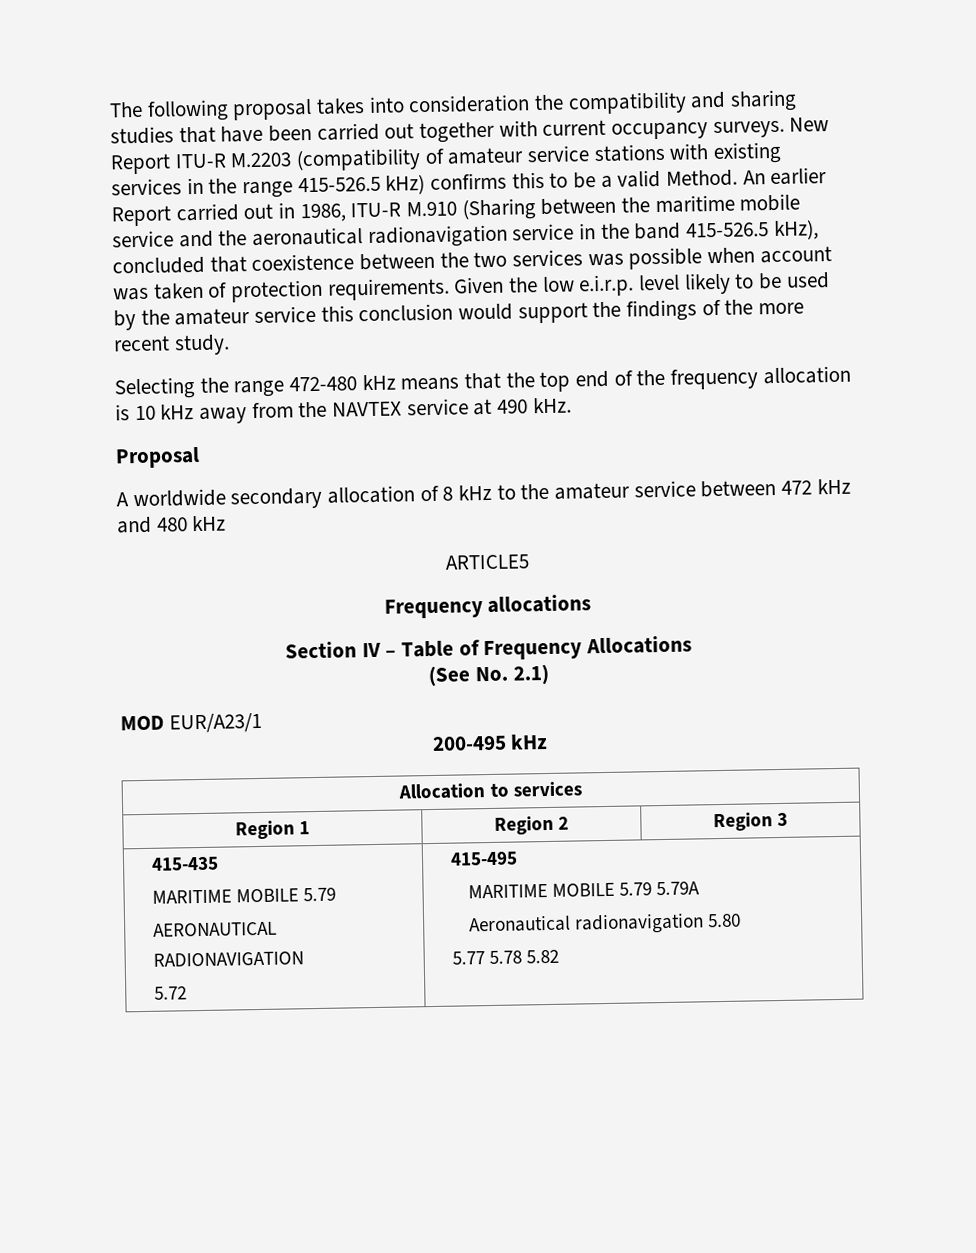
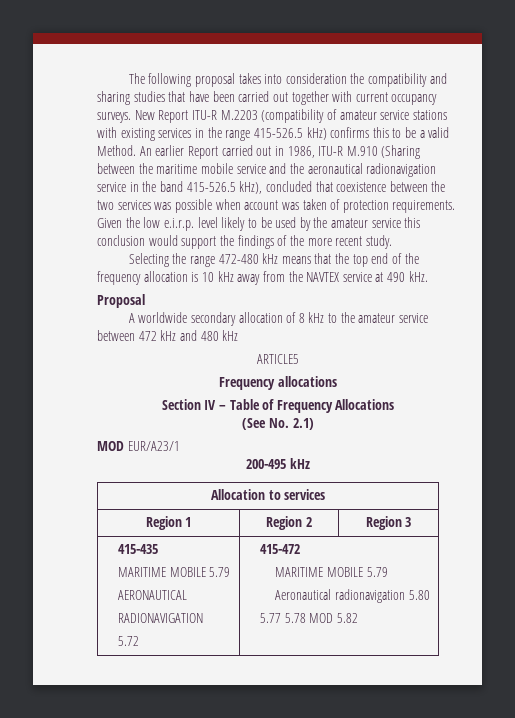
  415-435
  MARITIME MOBILE 5.79
  AERONAUTICAL
  RADIONAVIGATION
- 5.72 | 415-495
- MARITIME MOBILE 5.79 5.79A
+ 5.72 | 415-472
+ MARITIME MOBILE 5.79
  Aeronautical radionavigation 5.80
- 5.77 5.78 5.82
+ 5.77 5.78 MOD 5.82

